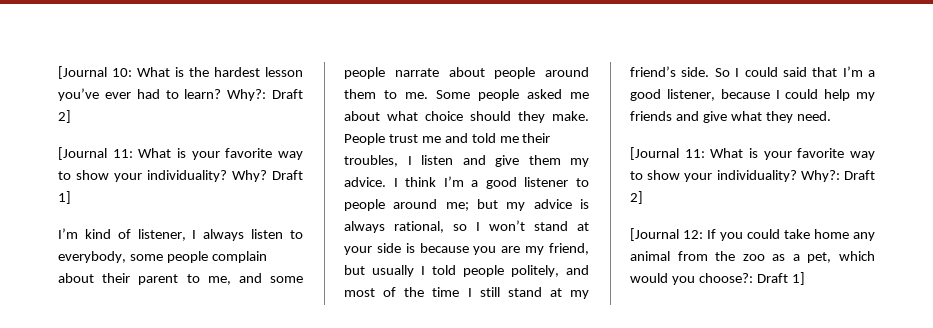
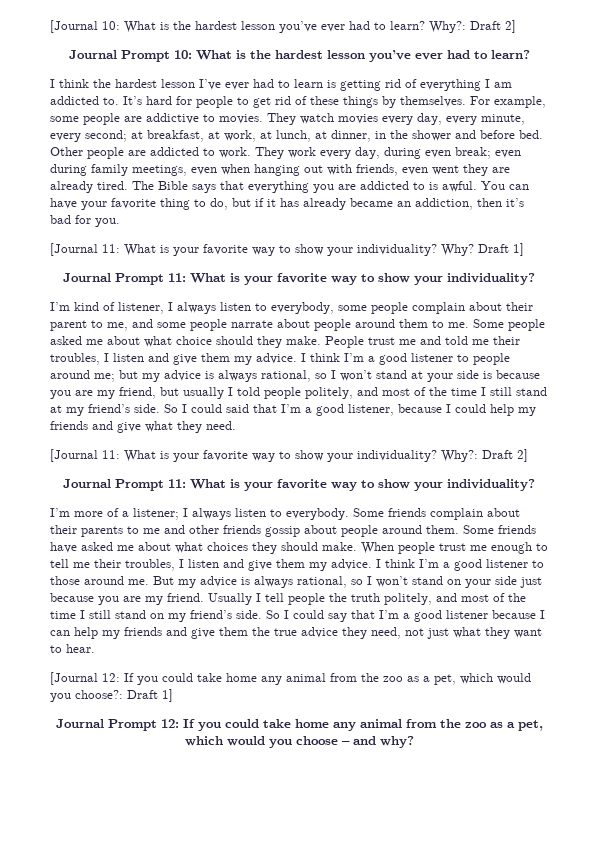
+ Journal Prompt 10: What is the hardest lesson you’ve ever had to learn?
+ I think the hardest lesson I’ve ever had to learn is getting rid of everything I am addicted to. It’s hard for people to get rid of these things by themselves. For example, some people are addictive to movies. They watch movies every day, every minute, every second; at breakfast, at work, at lunch, at dinner, in the shower and before bed. Other people are addicted to work. They work every day, during even break; even during family meetings, even when hanging out with friends, even went they are already tired. The Bible says that everything you are addicted to is awful. You can have your favorite thing to do, but if it has already became an addiction, then it’s bad for you.
  Why? Draft 1]
+ Journal Prompt 11: What is your favorite way to show your individuality?
  [Journal 11: What is your favorite way to show your individuality? Why?: Draft 2]
+ Journal Prompt 11: What is your favorite way to show your individuality?
+ I’m more of a listener; I always listen to everybody. Some friends complain about their parents to me and other friends gossip about people around them. Some friends have asked me about what choices they should make. When people trust me enough to tell me their troubles, I listen and give them my advice. I think I’m a good listener to those around me. But my advice is always rational, so I won’t stand on your side just because you are my friend. Usually I tell people the truth politely, and most of the time I still stand on my friend’s side. So I could say that I’m a good listener because I can help my friends and give them the true advice they need, not just what they want to hear.
+ Journal Prompt 12: If you could take home any animal from the zoo as a pet, which would you choose – and why?

